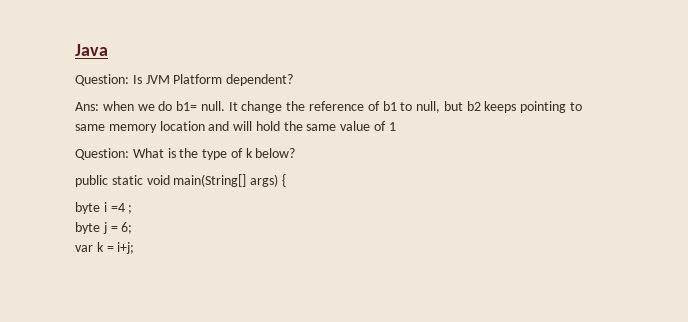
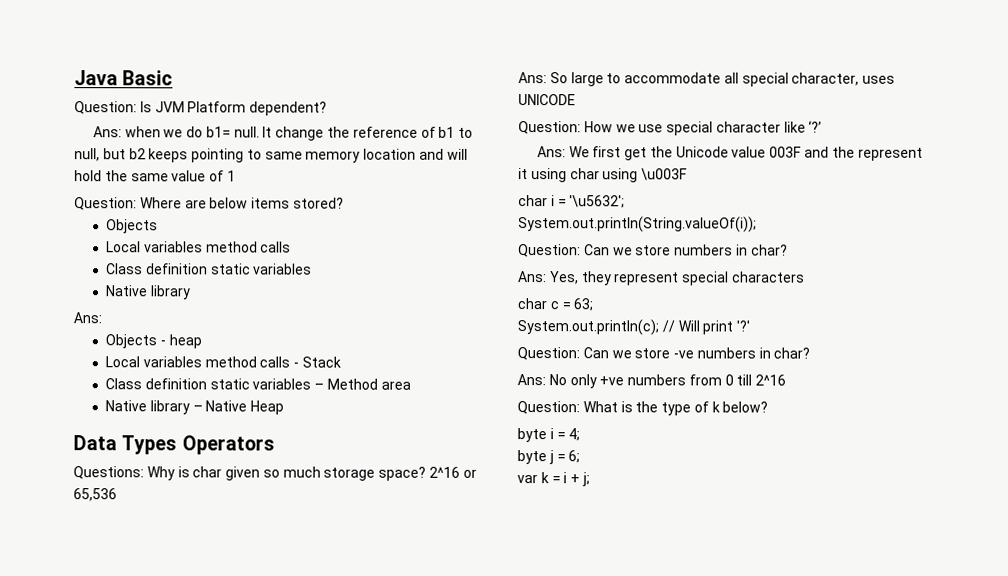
- Java
+ Java Basic
+ Question: Where are below items stored?
+ Objects
+ Local variables method calls
+ Class definition static variables
+ Native library
+ Ans:
+ Objects - heap
+ Local variables method calls - Stack
+ Class definition static variables – Method area
+ Native library – Native Heap
+ Data Types Operators
+ Questions: Why is char given so much storage space? 2^16 or 65,536
+ Ans: So large to accommodate all special character, uses UNICODE
+ Question: How we use special character like ‘?’
+ Ans: We first get the Unicode value 003F and the represent it using char using \u003F
+ char i = '\u5632';
+ System.out.println(String.valueOf(i));
+ Question: Can we store numbers in char?
+ Ans: Yes, they represent special characters
+ char c = 63;
+ System.out.println(c); // Will print '?'
+ Question: Can we store -ve numbers in char?
+ Ans: No only +ve numbers from 0 till 2^16
- public static void main(String[] args) {
- byte i =4 ;
+ byte i = 4;
- var k = i+j;
+ var k = i + j;

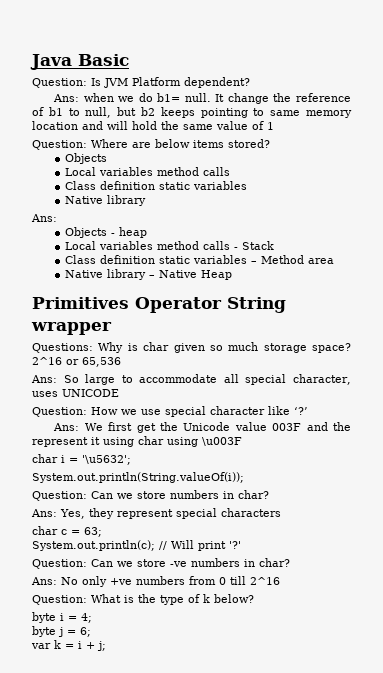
- Data Types Operators
+ Primitives Operator String wrapper

